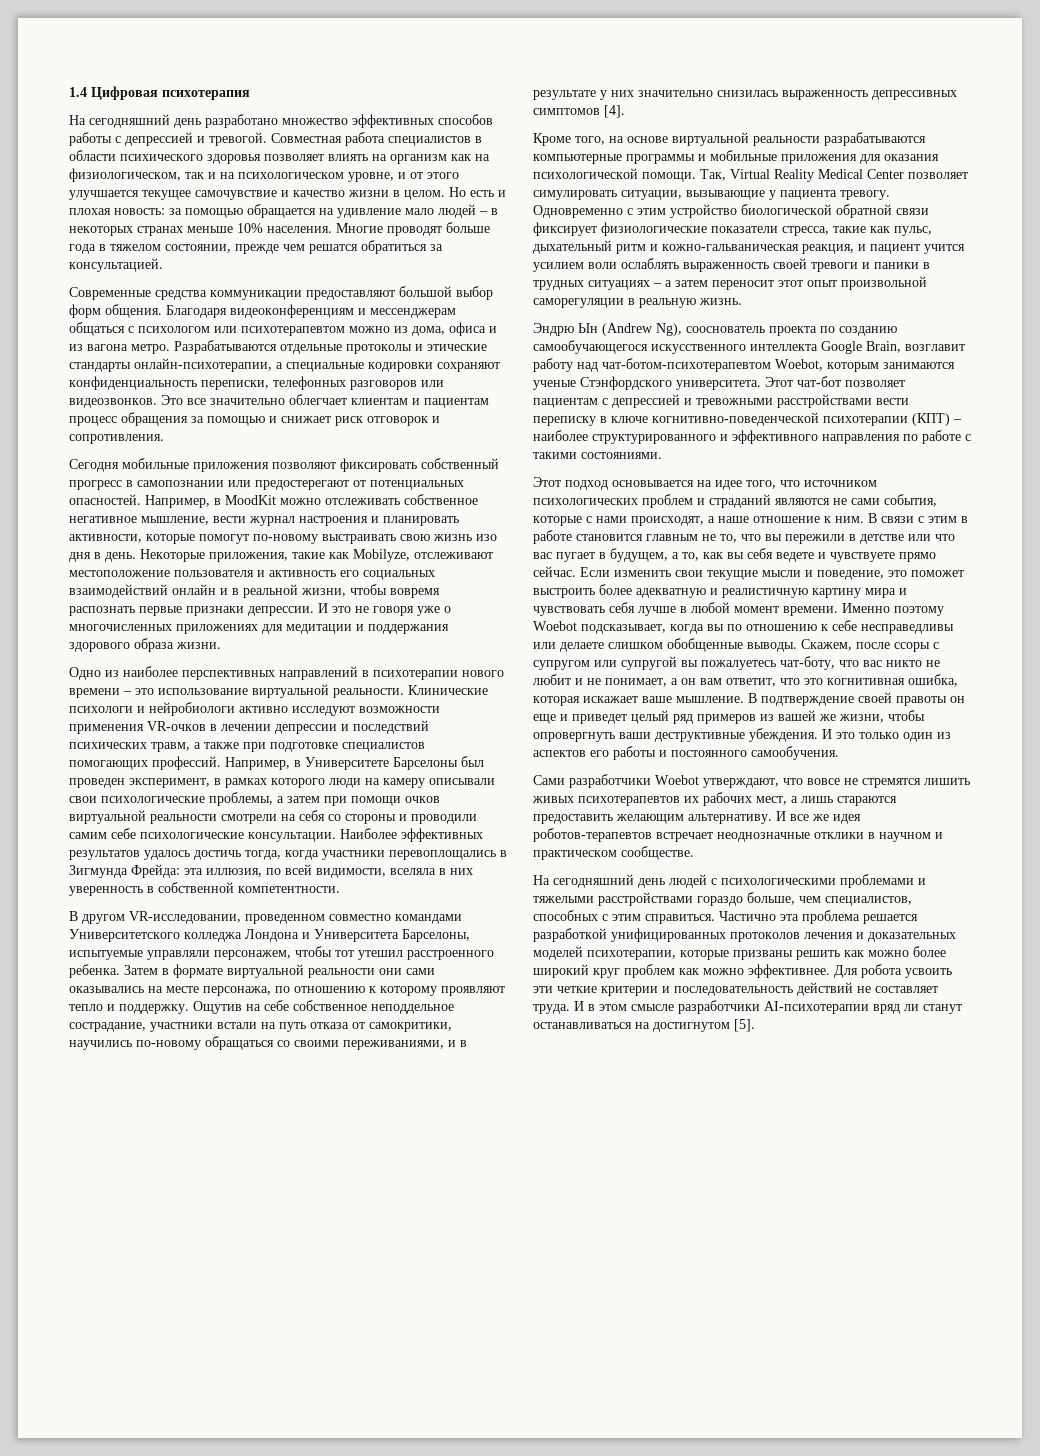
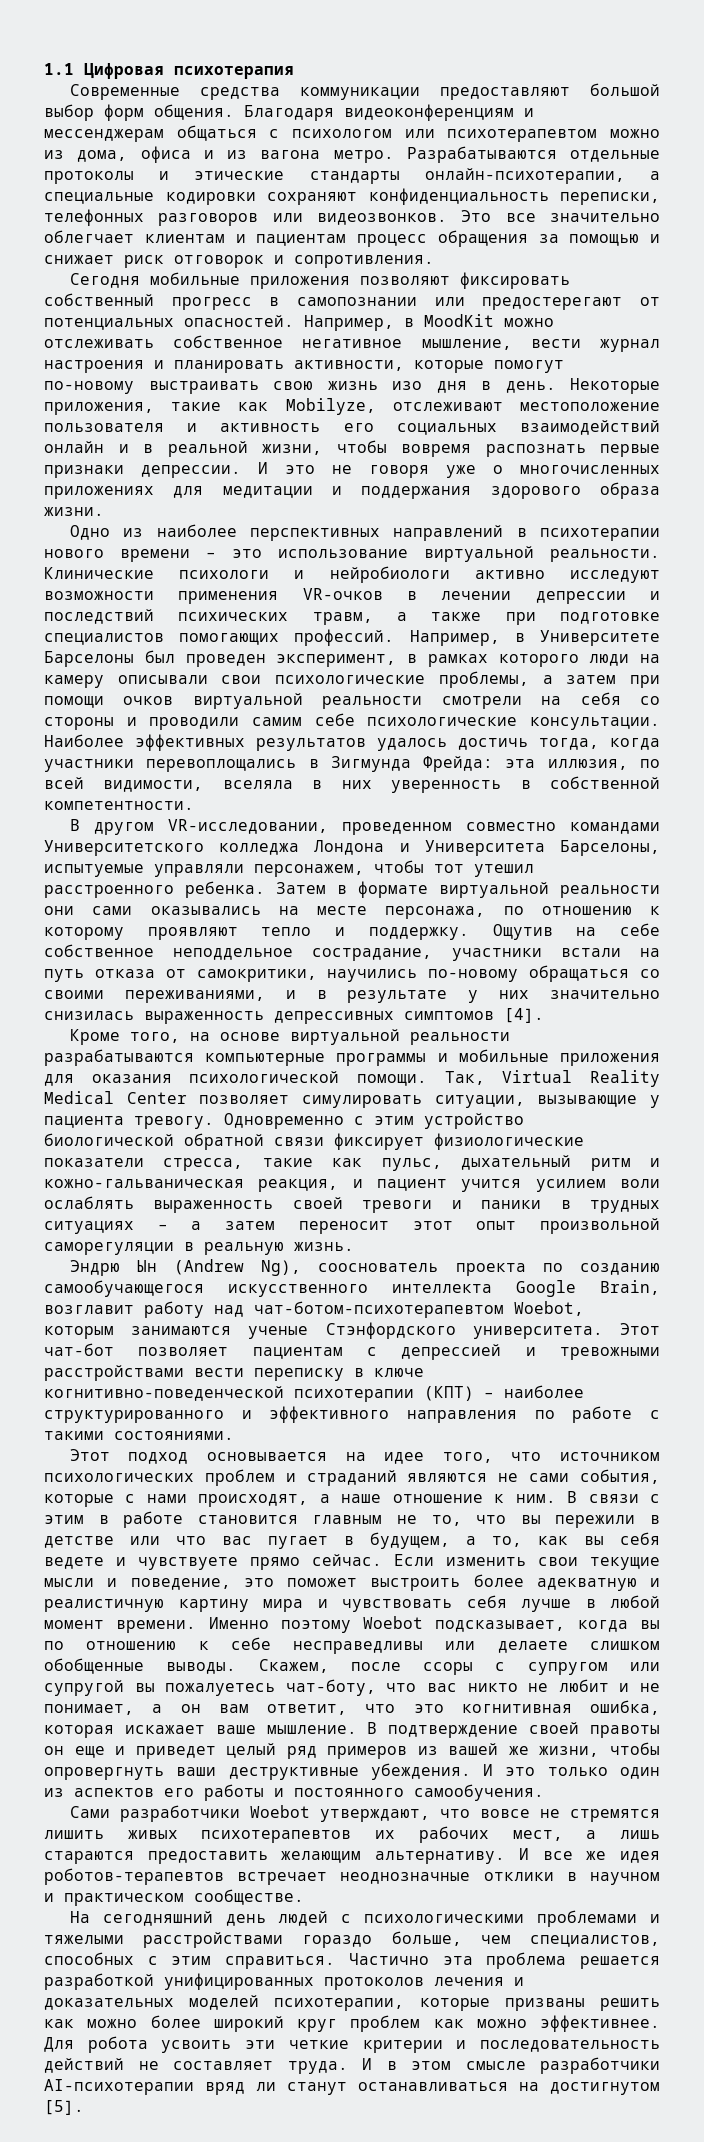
- 1.4 Цифровая психотерапия
+ 1.1 Цифровая психотерапия
- На сегодняшний день разработано множество эффективных способов работы с депрессией и тревогой. Совместная работа специалистов в области психического здоровья позволяет влиять на организм как на физиологическом, так и на психологическом уровне, и от этого улучшается текущее самочувствие и качество жизни в целом. Но есть и плохая новость: за помощью обращается на удивление мало людей – в некоторых странах меньше 10% населения. Многие проводят больше года в тяжелом состоянии, прежде чем решатся обратиться за консультацией.

